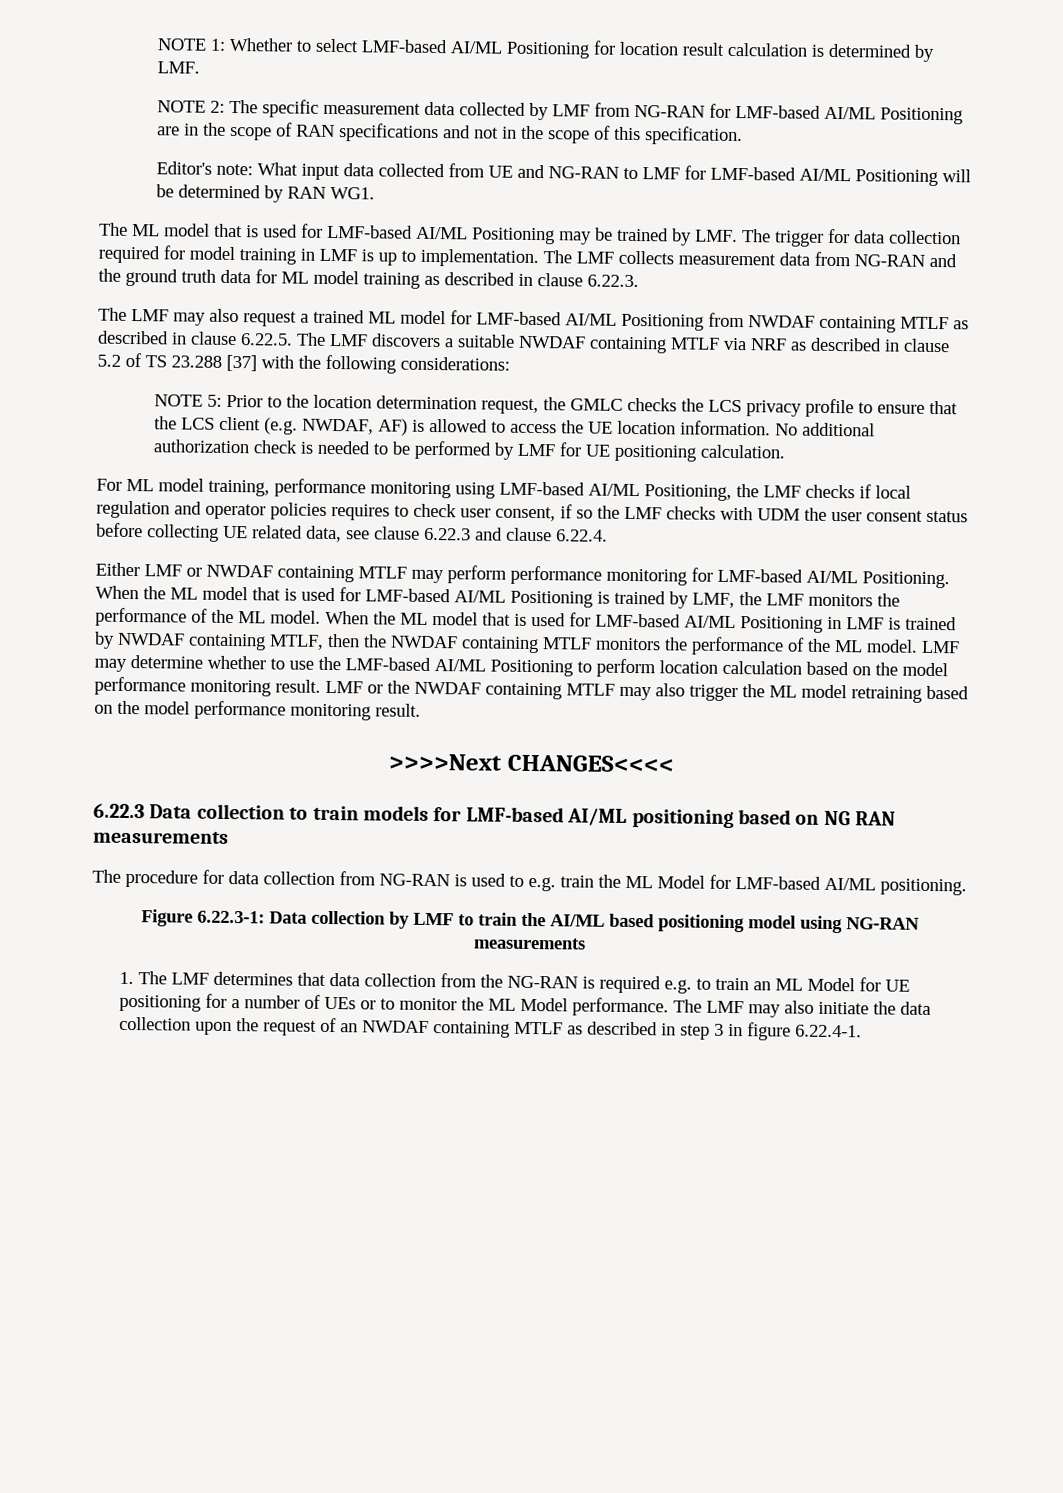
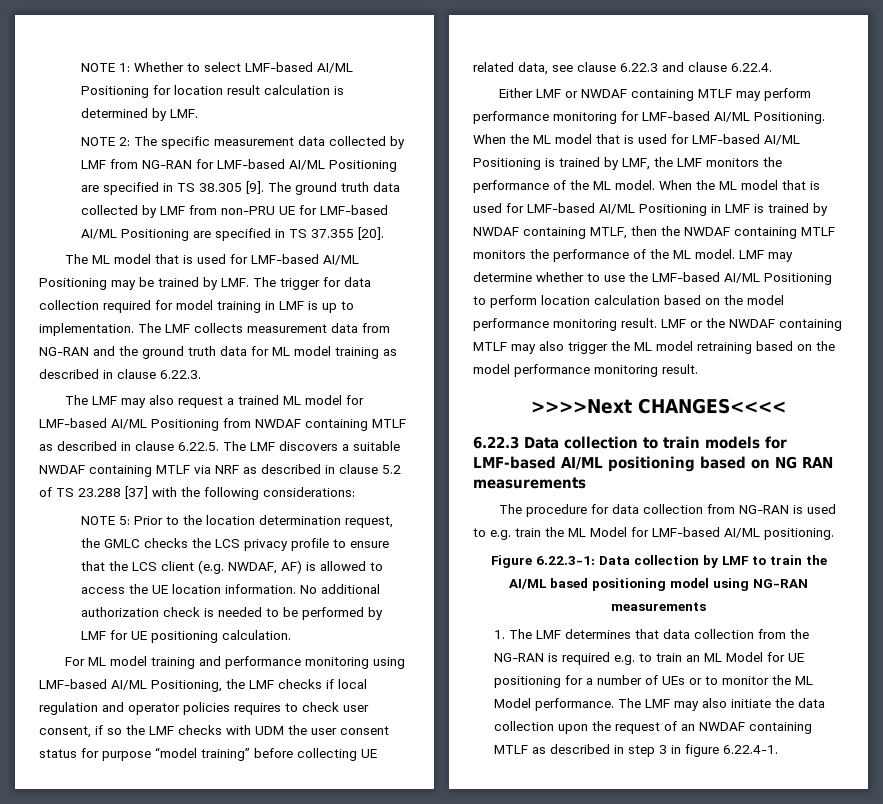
- NOTE 2: The specific measurement data collected by LMF from NG-RAN for LMF-based AI/ML Positioning are in the scope of RAN specifications and not in the scope of this specification.
- Editor's note: What input data collected from UE and NG-RAN to LMF for LMF-based AI/ML Positioning will be determined by RAN WG1.
+ NOTE 2: The specific measurement data collected by LMF from NG-RAN for LMF-based AI/ML Positioning are specified in TS 38.305 [9]. The ground truth data collected by LMF from non-PRU UE for LMF-based AI/ML Positioning are specified in TS 37.355 [20].
- For ML model training, performance monitoring using LMF-based AI/ML Positioning, the LMF checks if local regulation and operator policies requires to check user consent, if so the LMF checks with UDM the user consent status before collecting UE related data, see clause 6.22.3 and clause 6.22.4.
+ For ML model training and performance monitoring using LMF-based AI/ML Positioning, the LMF checks if local regulation and operator policies requires to check user consent, if so the LMF checks with UDM the user consent status for purpose “model training” before collecting UE related data, see clause 6.22.3 and clause 6.22.4.

